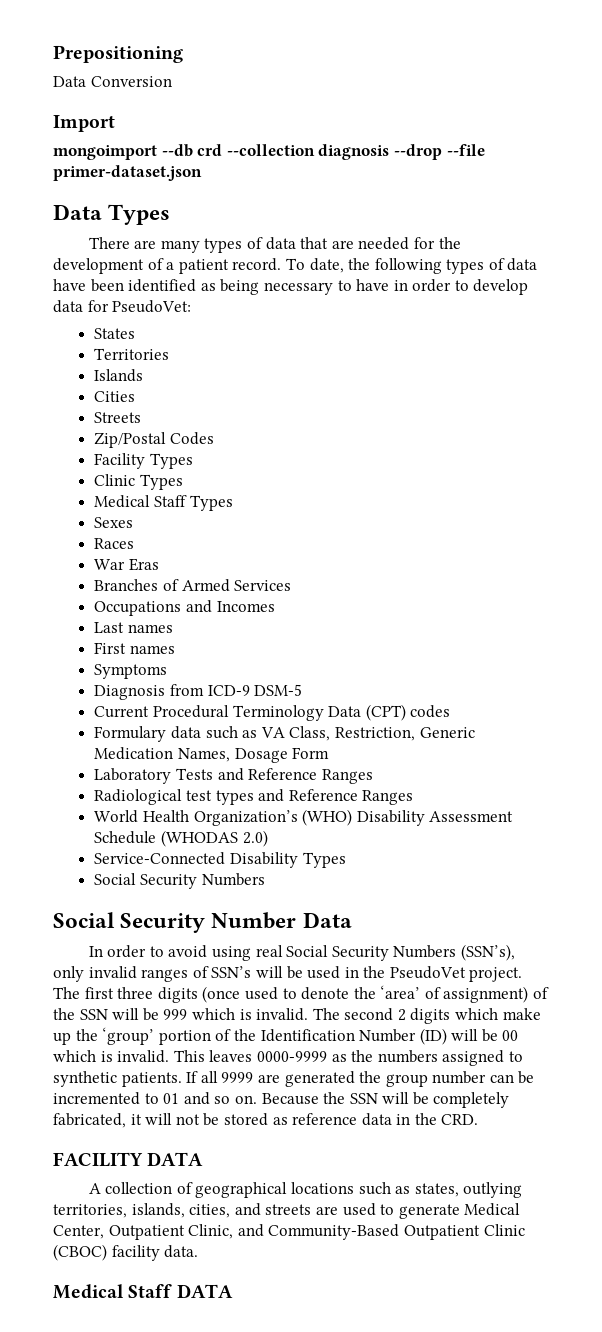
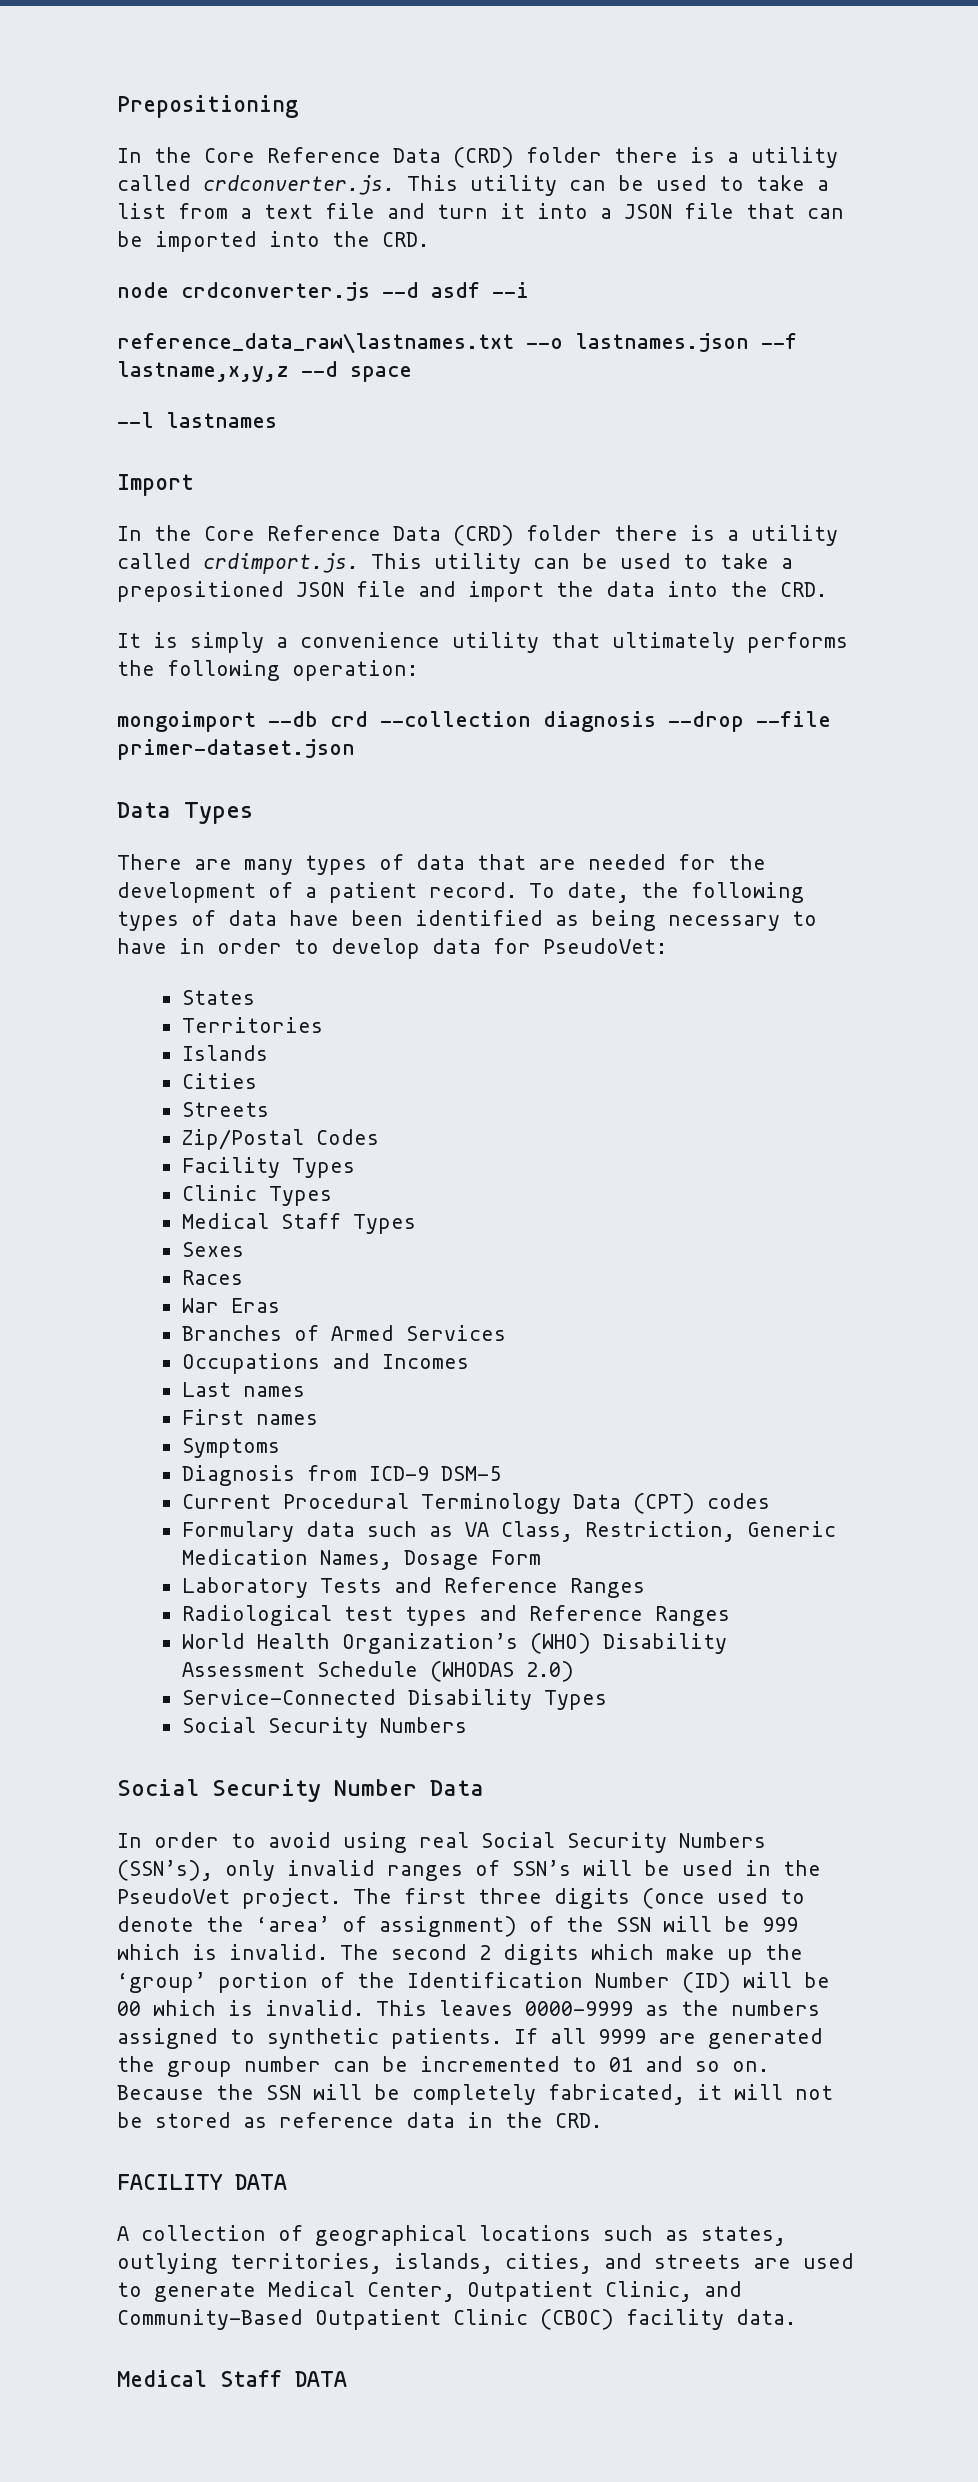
- Data Conversion
+ In the Core Reference Data (CRD) folder there is a utility called crdconverter.js. This utility can be used to take a list from a text file and turn it into a JSON file that can be imported into the CRD.
+ node crdconverter.js --d asdf --i
+ reference_data_raw\lastnames.txt --o lastnames.json --f lastname,x,y,z --d space
+ --l lastnames
  Import
+ In the Core Reference Data (CRD) folder there is a utility called crdimport.js. This utility can be used to take a prepositioned JSON file and import the data into the CRD.
+ It is simply a convenience utility that ultimately performs the following operation:

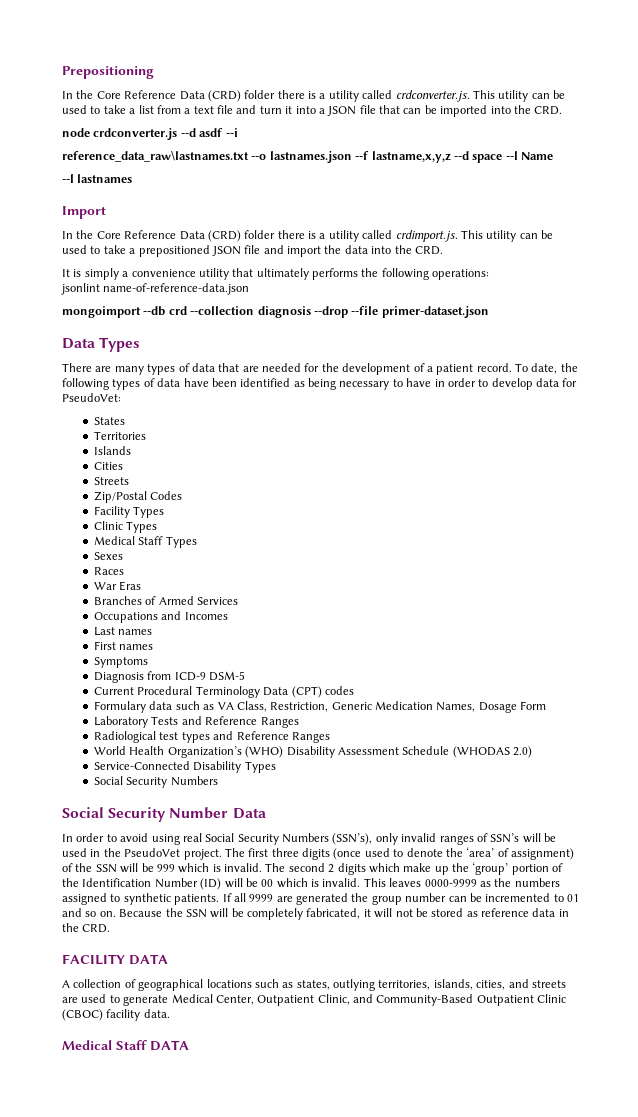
- reference_data_raw\lastnames.txt --o lastnames.json --f lastname,x,y,z --d space
+ reference_data_raw\lastnames.txt --o lastnames.json --f lastname,x,y,z --d space --l Name
- It is simply a convenience utility that ultimately performs the following operation:
+ It is simply a convenience utility that ultimately performs the following operations:
+ jsonlint name-of-reference-data.json

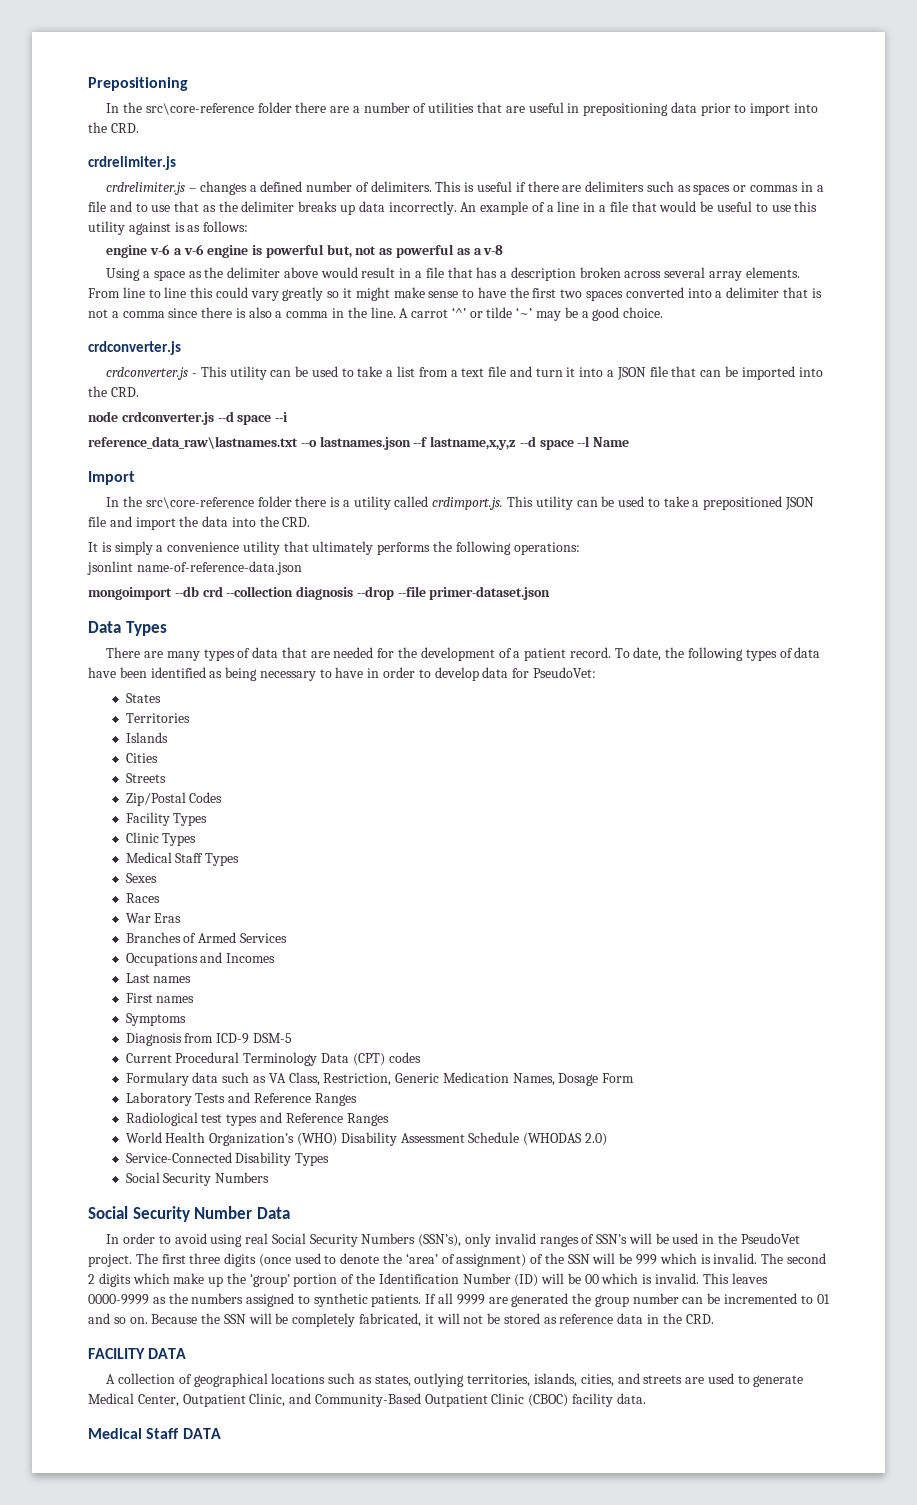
- In the Core Reference Data (CRD) folder there is a utility called crdconverter.js. This utility can be used to take a list from a text file and turn it into a JSON file that can be imported into the CRD.
+ In the src\core-reference folder there are a number of utilities that are useful in prepositioning data prior to import into the CRD.
+ crdrelimiter.js
+ crdrelimiter.js – changes a defined number of delimiters. This is useful if there are delimiters such as spaces or commas in a file and to use that as the delimiter breaks up data incorrectly. An example of a line in a file that would be useful to use this utility against is as follows:
+ engine v-6 a v-6 engine is powerful but, not as powerful as a v-8
+ Using a space as the delimiter above would result in a file that has a description broken across several array elements. From line to line this could vary greatly so it might make sense to have the first two spaces converted into a delimiter that is not a comma since there is also a comma in the line. A carrot ‘^’ or tilde ‘~’ may be a good choice.
+ crdconverter.js
+ crdconverter.js - This utility can be used to take a list from a text file and turn it into a JSON file that can be imported into the CRD.
- node crdconverter.js --d asdf --i
+ node crdconverter.js --d space --i
- --l lastnames
- In the Core Reference Data (CRD) folder there is a utility called crdimport.js. This utility can be used to take a prepositioned JSON file and import the data into the CRD.
+ In the src\core-reference folder there is a utility called crdimport.js. This utility can be used to take a prepositioned JSON file and import the data into the CRD.

